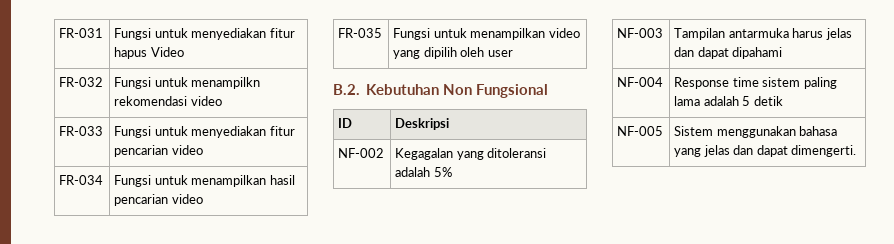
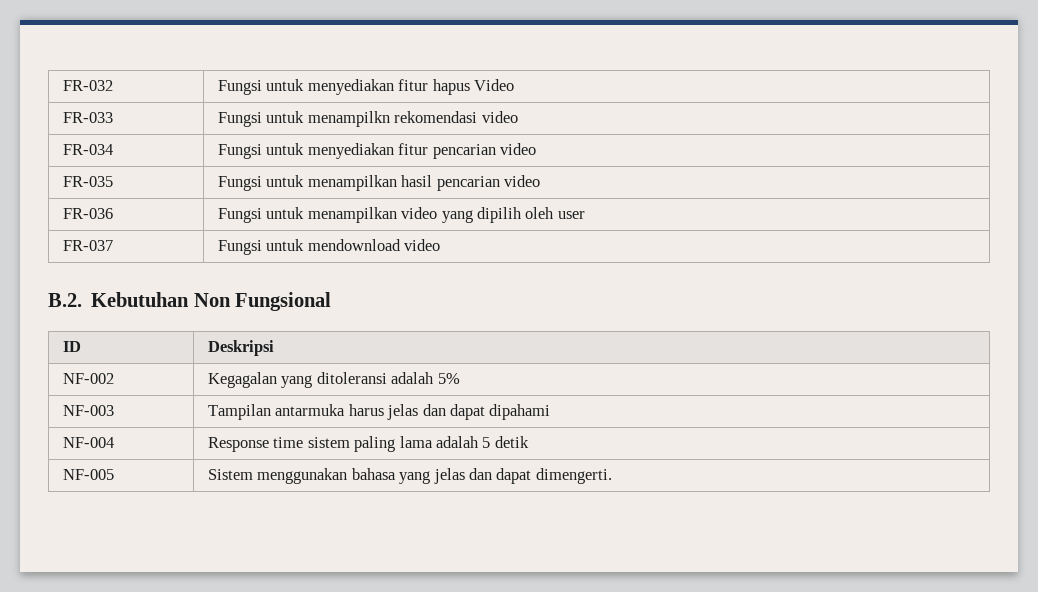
- FR-031 | Fungsi untuk menyediakan fitur hapus Video
+ FR-032 | Fungsi untuk menyediakan fitur hapus Video
- FR-032 | Fungsi untuk menampilkn rekomendasi video
+ FR-033 | Fungsi untuk menampilkn rekomendasi video
- FR-033 | Fungsi untuk menyediakan fitur pencarian video
+ FR-034 | Fungsi untuk menyediakan fitur pencarian video
- FR-034 | Fungsi untuk menampilkan hasil pencarian video
+ FR-035 | Fungsi untuk menampilkan hasil pencarian video
- FR-035 | Fungsi untuk menampilkan video yang dipilih oleh user
+ FR-036 | Fungsi untuk menampilkan video yang dipilih oleh user
+ FR-037 | Fungsi untuk mendownload video

